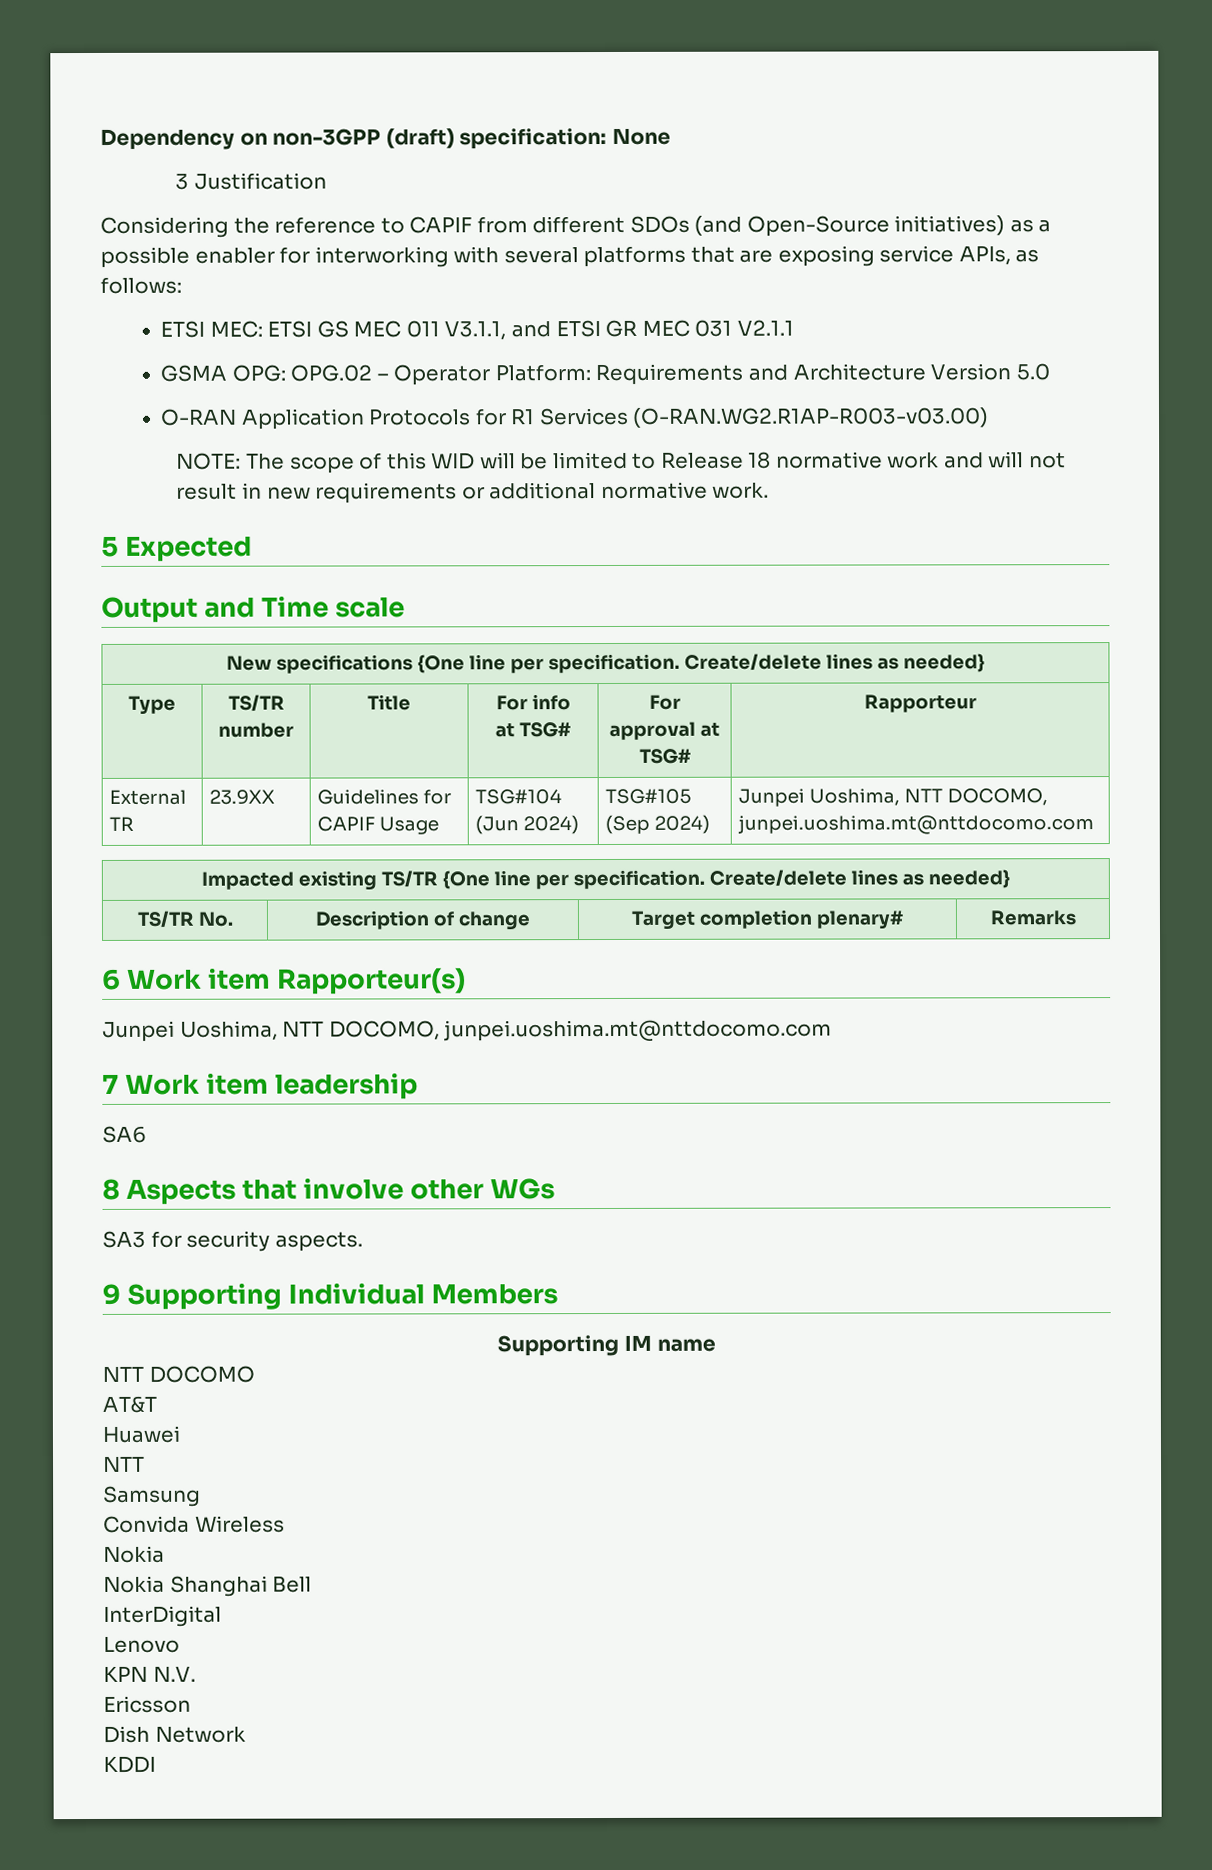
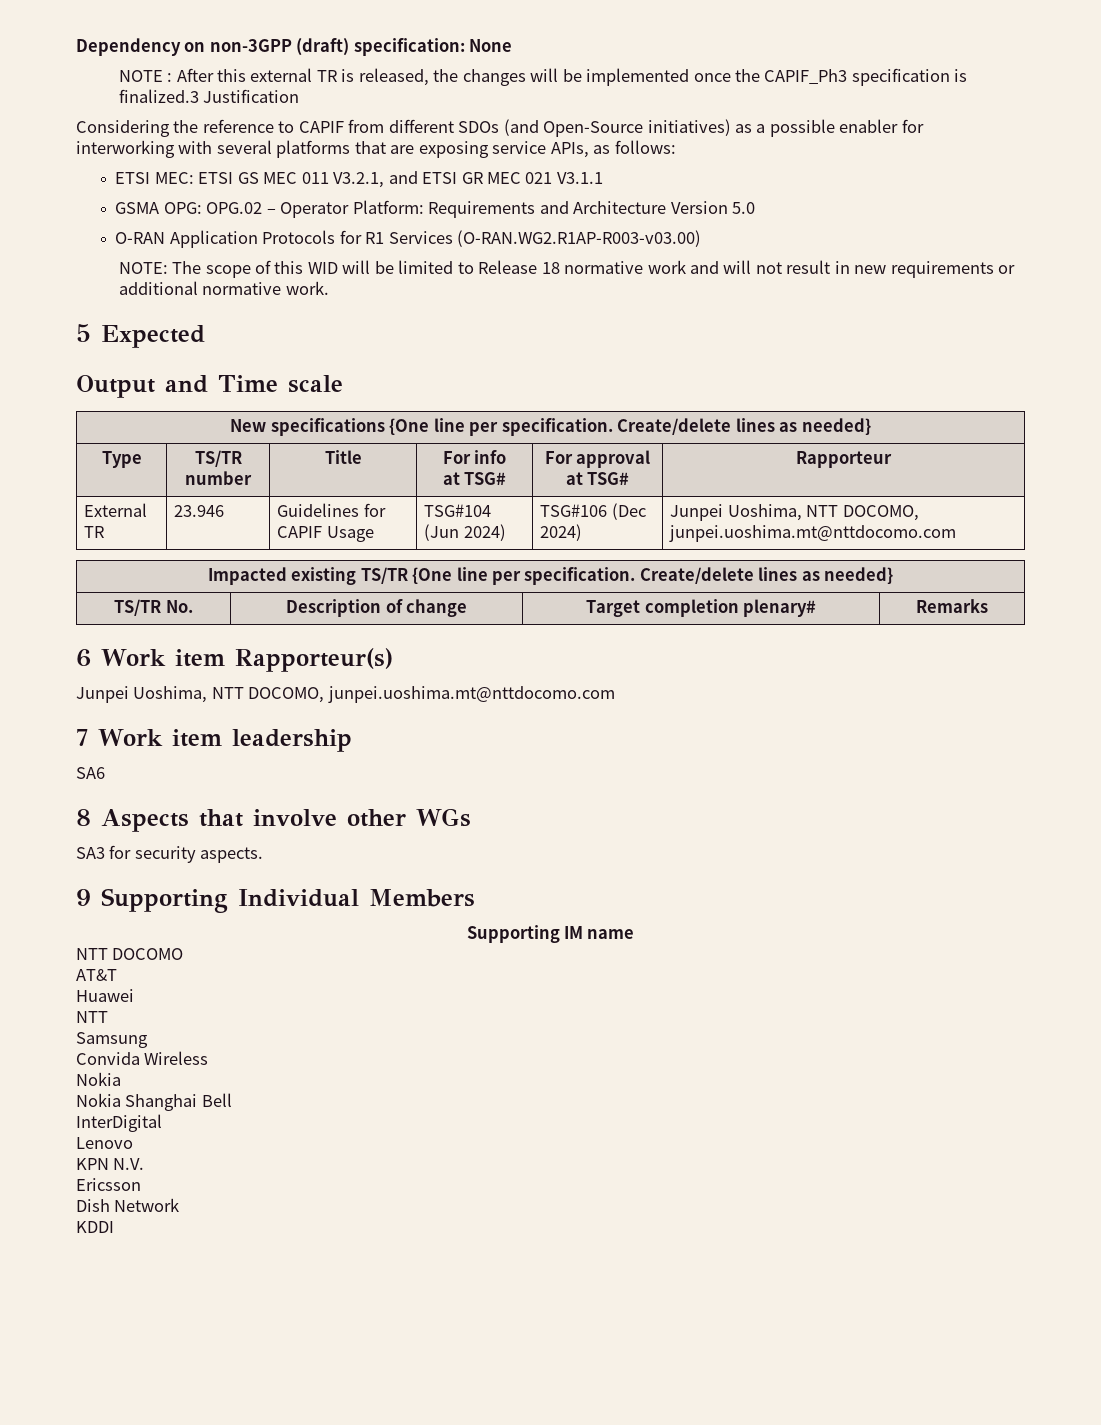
- 3 Justification
+ NOTE : After this external TR is released, the changes will be implemented once the CAPIF_Ph3 specification is finalized.3 Justification
- ETSI MEC: ETSI GS MEC 011 V3.1.1, and ETSI GR MEC 031 V2.1.1
+ ETSI MEC: ETSI GS MEC 011 V3.2.1, and ETSI GR MEC 021 V3.1.1
- External TR | 23.9XX | Guidelines for CAPIF Usage | TSG#104 (Jun 2024) | TSG#105 (Sep 2024) | Junpei Uoshima, NTT DOCOMO, junpei.uoshima.mt@nttdocomo.com
+ External TR | 23.946 | Guidelines for CAPIF Usage | TSG#104 (Jun 2024) | TSG#106 (Dec 2024) | Junpei Uoshima, NTT DOCOMO, junpei.uoshima.mt@nttdocomo.com

